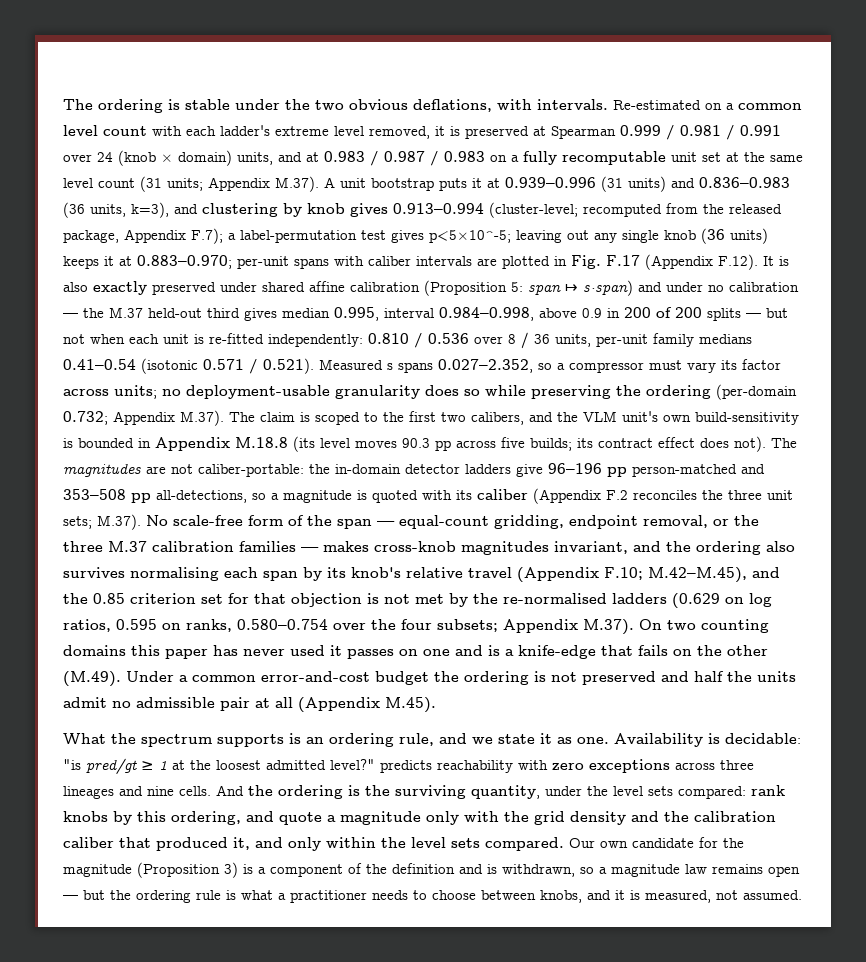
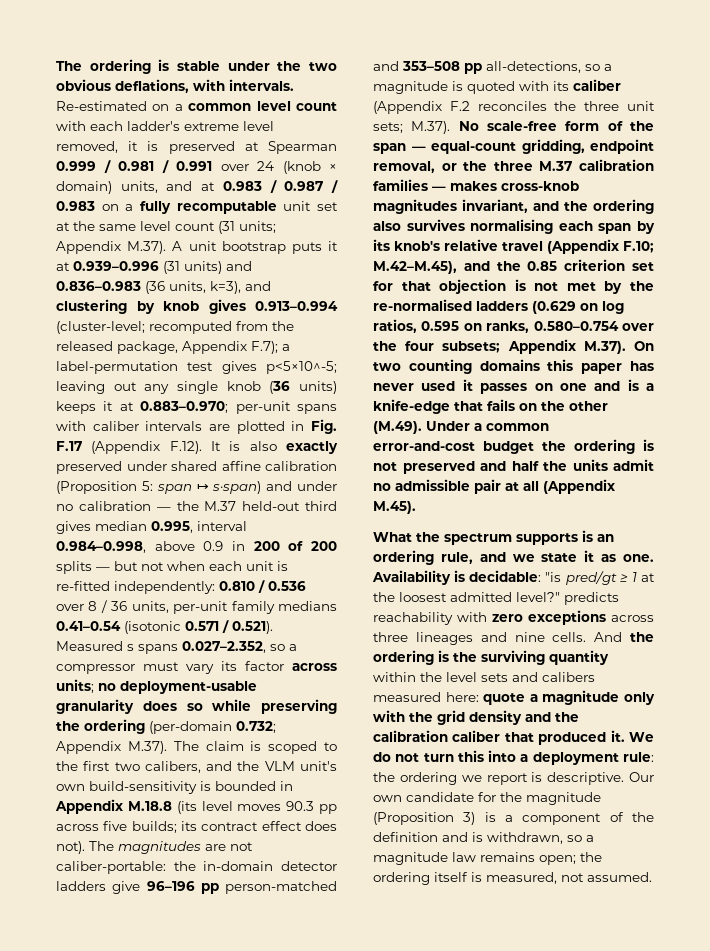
- And the ordering is the surviving quantity, under the level sets compared: rank knobs by this ordering, and quote a magnitude only with the grid density and the calibration caliber that produced it, and only within the level sets compared.
+ And the ordering is the surviving quantity within the level sets and calibers measured here: quote a magnitude only with the grid density and the calibration caliber that produced it. We do not turn this into a deployment rule: the ordering we report is descriptive.
- Our own candidate for the magnitude (Proposition 3) is a component of the definition and is withdrawn, so a magnitude law remains open — but the ordering rule is what a practitioner needs to choose between knobs, and it is measured, not assumed.
+ Our own candidate for the magnitude (Proposition 3) is a component of the definition and is withdrawn, so a magnitude law remains open; the ordering itself is measured, not assumed.

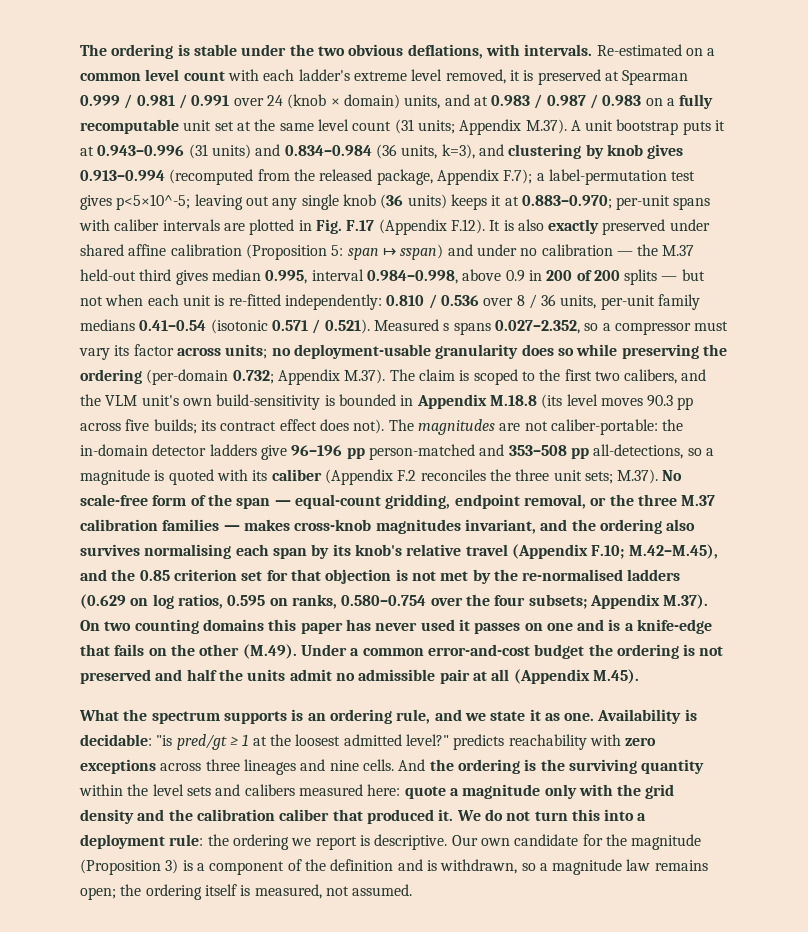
- Appendix M.37). A unit bootstrap puts it at 0.939–0.996 (31 units) and 0.836–0.983 (36 units, k=3), and clustering by knob gives 0.913–0.994 (cluster-level; recomputed from the released package, Appendix F.7);
+ Appendix M.37). A unit bootstrap puts it at 0.943–0.996 (31 units) and 0.834–0.984 (36 units, k=3), and clustering by knob gives 0.913–0.994 (recomputed from the released package, Appendix F.7);

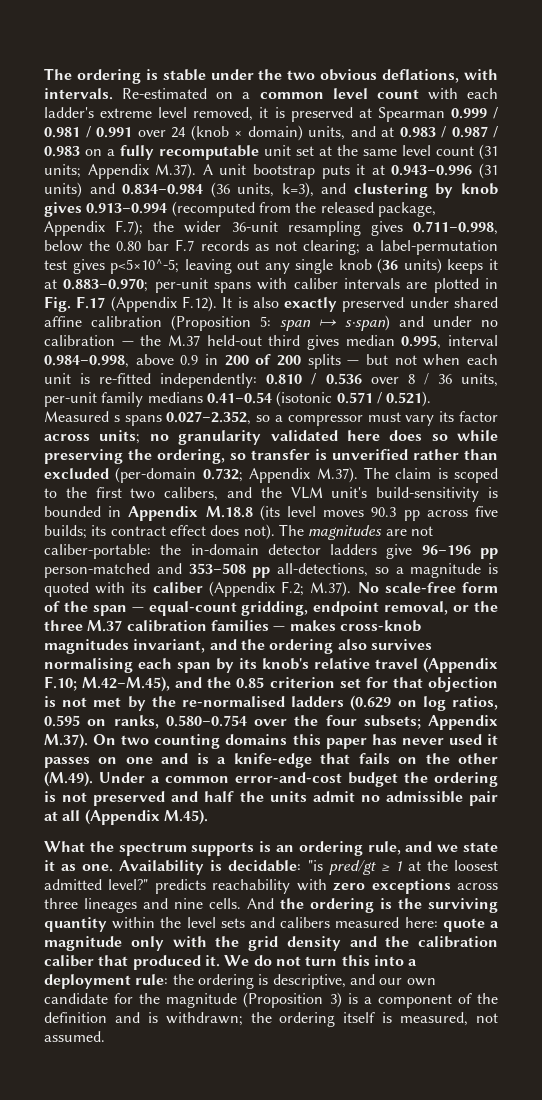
+ the wider 36-unit resampling gives 0.711–0.998, below the 0.80 bar F.7 records as not clearing;
- no deployment-usable granularity does so while preserving the ordering (per-domain 0.732;
+ no granularity validated here does so while preserving the ordering, so transfer is unverified rather than excluded (per-domain 0.732;
- Appendix M.37). The claim is scoped to the first two calibers, and the VLM unit's own build-sensitivity is bounded in Appendix M.18.8 (its level moves 90.3 pp across five builds;
+ Appendix M.37). The claim is scoped to the first two calibers, and the VLM unit's build-sensitivity is bounded in Appendix M.18.8 (its level moves 90.3 pp across five builds;
- the in-domain detector ladders give 96–196 pp person-matched and 353–508 pp all-detections, so a magnitude is quoted with its caliber (Appendix F.2 reconciles the three unit sets;
+ the in-domain detector ladders give 96–196 pp person-matched and 353–508 pp all-detections, so a magnitude is quoted with its caliber (Appendix F.2;
- We do not turn this into a deployment rule: the ordering we report is descriptive. Our own candidate for the magnitude (Proposition 3) is a component of the definition and is withdrawn, so a magnitude law remains open; the ordering itself is measured, not assumed.
+ We do not turn this into a deployment rule: the ordering is descriptive, and our own candidate for the magnitude (Proposition 3) is a component of the definition and is withdrawn; the ordering itself is measured, not assumed.

